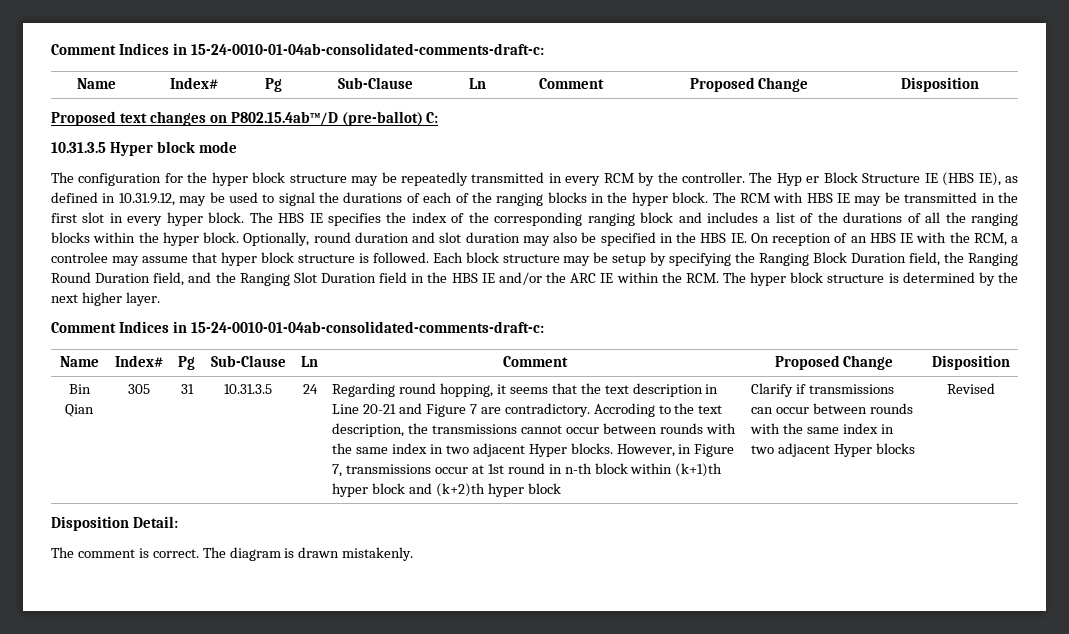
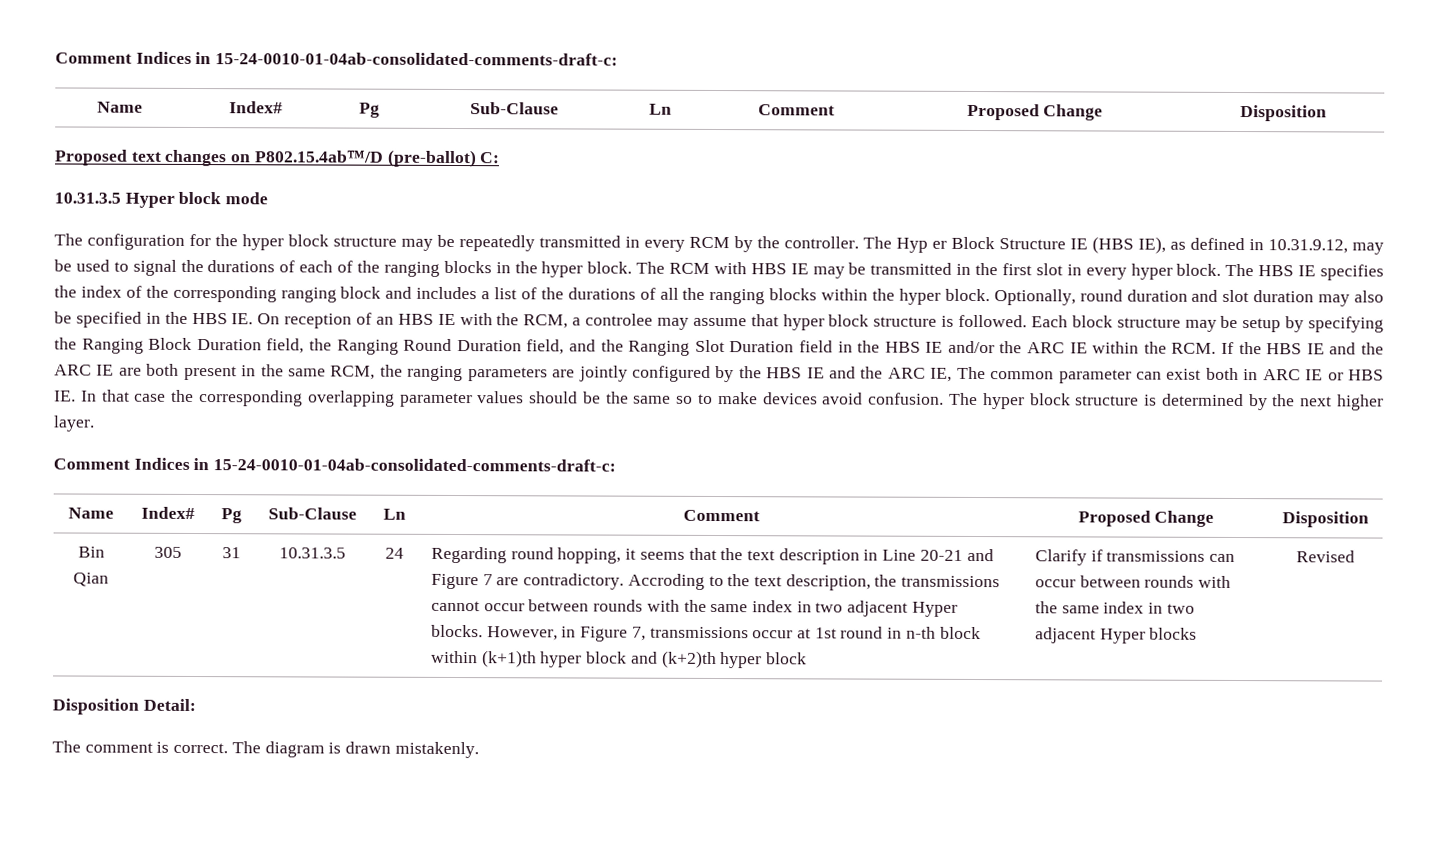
- Each block structure may be setup by specifying the Ranging Block Duration field, the Ranging Round Duration field, and the Ranging Slot Duration field in the HBS IE and/or the ARC IE within the RCM. The hyper block structure is determined by the next higher layer.
+ Each block structure may be setup by specifying the Ranging Block Duration field, the Ranging Round Duration field, and the Ranging Slot Duration field in the HBS IE and/or the ARC IE within the RCM. If the HBS IE and the ARC IE are both present in the same RCM, the ranging parameters are jointly configured by the HBS IE and the ARC IE, The common parameter can exist both in ARC IE or HBS IE. In that case the corresponding overlapping parameter values should be the same so to make devices avoid confusion. The hyper block structure is determined by the next higher layer.

